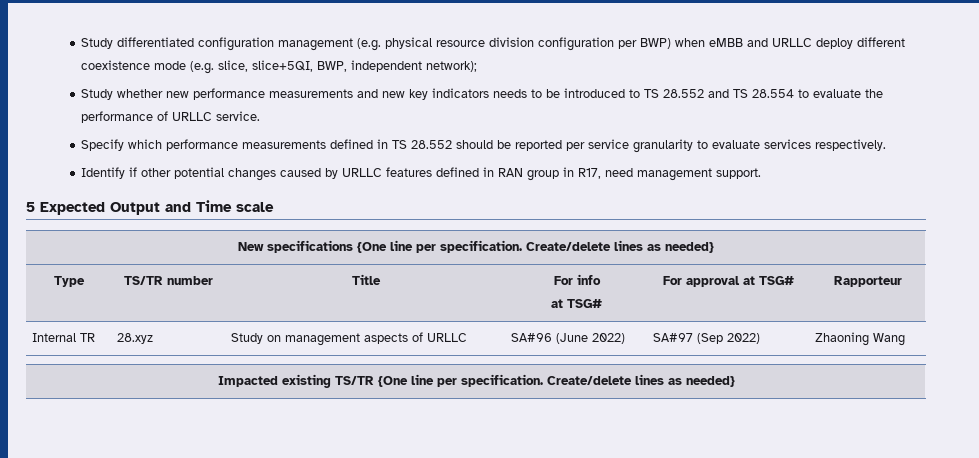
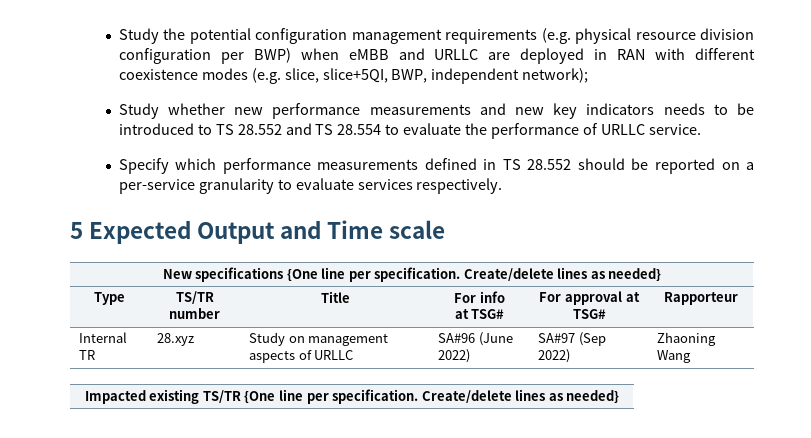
- Study differentiated configuration management (e.g. physical resource division configuration per BWP) when eMBB and URLLC deploy different coexistence mode (e.g. slice, slice+5QI, BWP, independent network);
+ Study the potential configuration management requirements (e.g. physical resource division configuration per BWP) when eMBB and URLLC are deployed in RAN with different coexistence modes (e.g. slice, slice+5QI, BWP, independent network);
- Specify which performance measurements defined in TS 28.552 should be reported per service granularity to evaluate services respectively.
+ Specify which performance measurements defined in TS 28.552 should be reported on a per-service granularity to evaluate services respectively.
- Identify if other potential changes caused by URLLC features defined in RAN group in R17, need management support.

